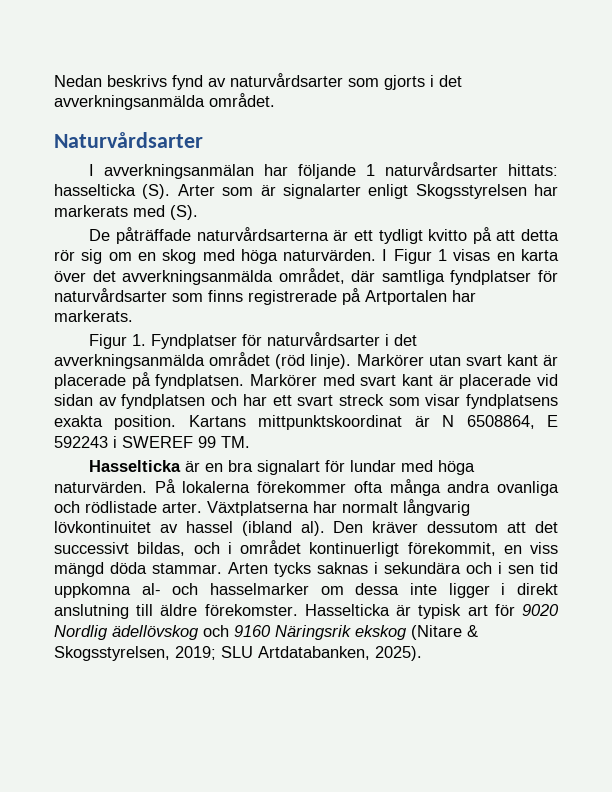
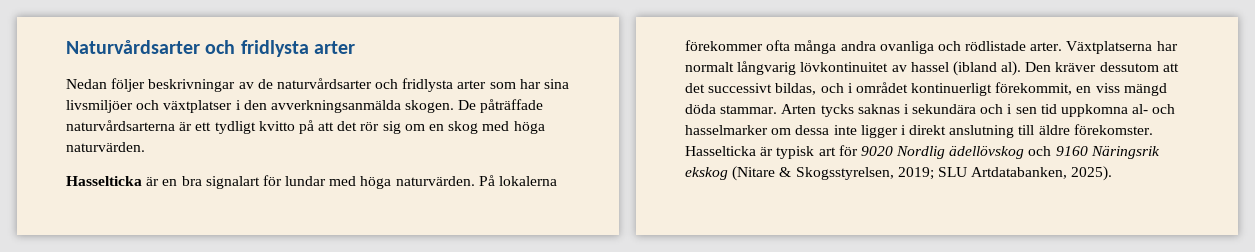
- Nedan beskrivs fynd av naturvårdsarter som gjorts i det avverkningsanmälda området.
- Naturvårdsarter
- I avverkningsanmälan har följande 1 naturvårdsarter hittats: hasselticka (S). Arter som är signalarter enligt Skogsstyrelsen har markerats med (S).
- De påträffade naturvårdsarterna är ett tydligt kvitto på att detta rör sig om en skog med höga naturvärden. I Figur 1 visas en karta över det avverkningsanmälda området, där samtliga fyndplatser för naturvårdsarter som finns registrerade på Artportalen har markerats.
- Figur 1. Fyndplatser för naturvårdsarter i det avverkningsanmälda området (röd linje). Markörer utan svart kant är placerade på fyndplatsen. Markörer med svart kant är placerade vid sidan av fyndplatsen och har ett svart streck som visar fyndplatsens exakta position. Kartans mittpunktskoordinat är N 6508864, E 592243 i SWEREF 99 TM.
+ Naturvårdsarter och fridlysta arter
+ Nedan följer beskrivningar av de naturvårdsarter och fridlysta arter som har sina livsmiljöer och växtplatser i den avverkningsanmälda skogen. De påträffade naturvårdsarterna är ett tydligt kvitto på att det rör sig om en skog med höga naturvärden.

